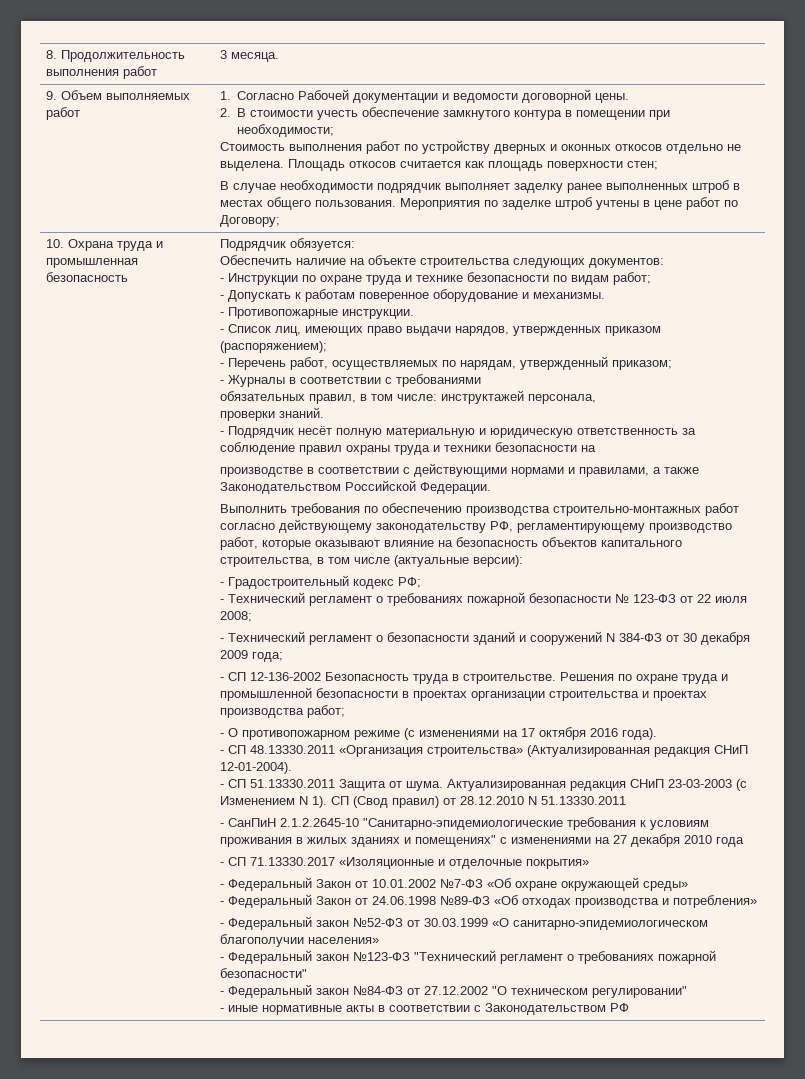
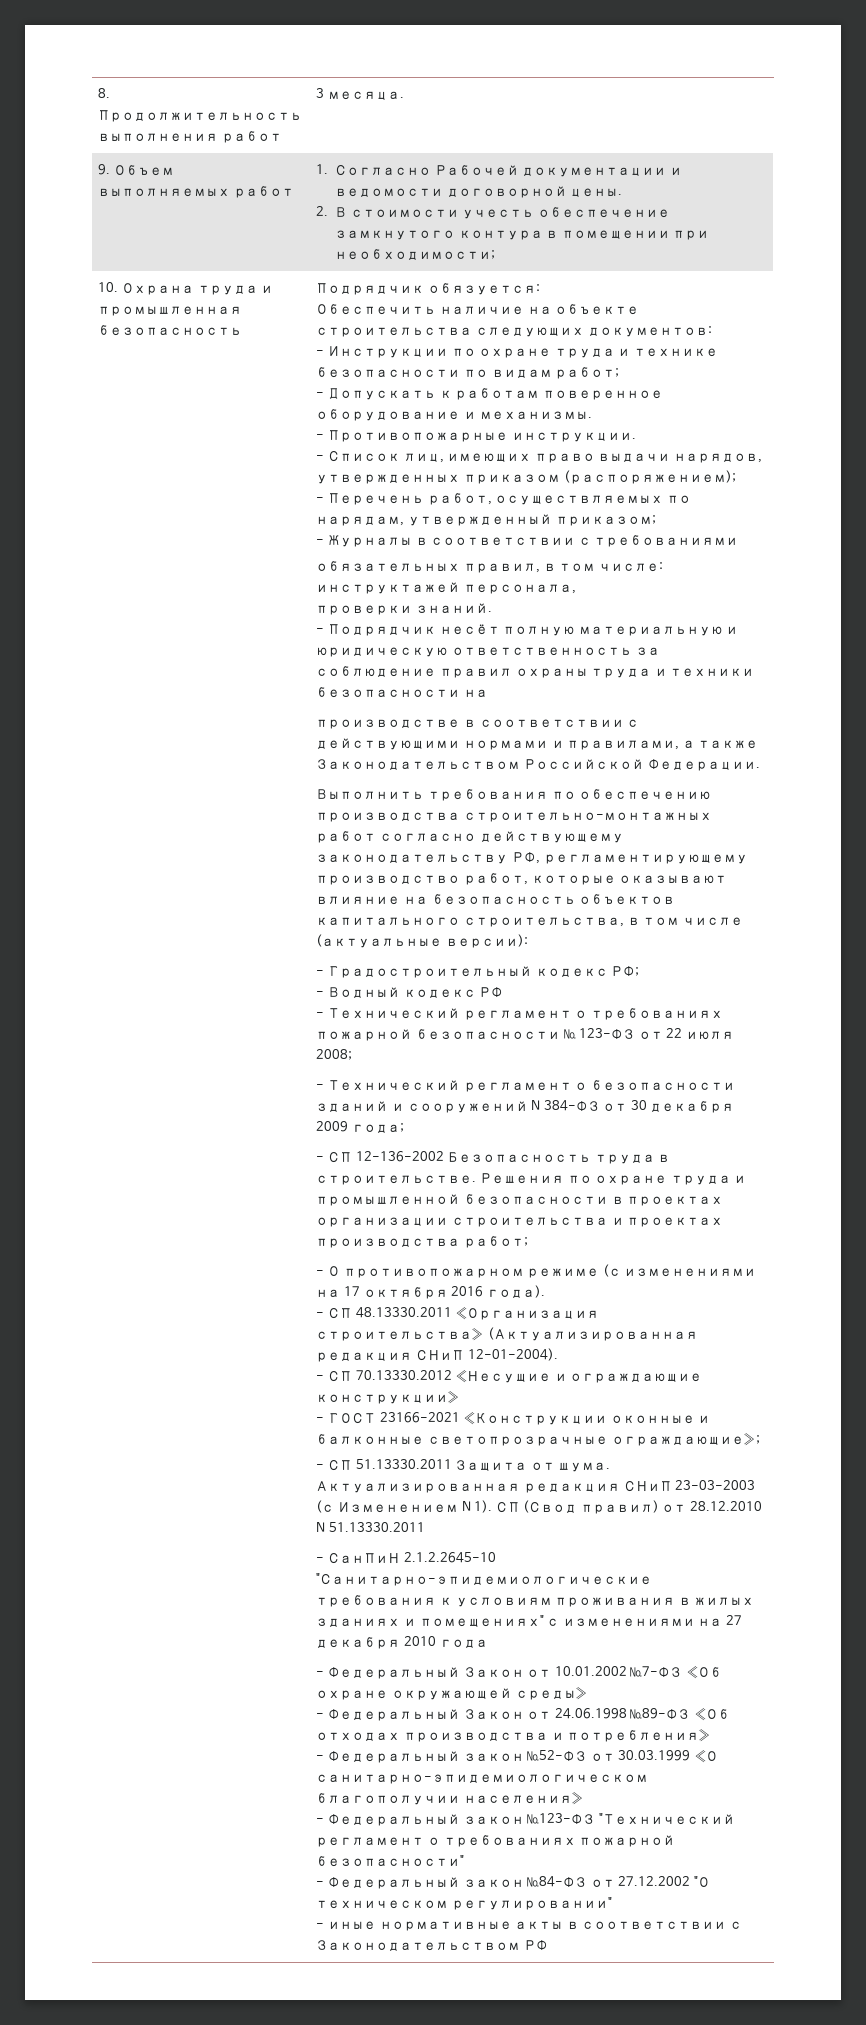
- Стоимость выполнения работ по устройству дверных и оконных откосов отдельно не выделена. Площадь откосов считается как площадь поверхности стен;
- В случае необходимости подрядчик выполняет заделку ранее выполненных штроб в местах общего пользования. Мероприятия по заделке штроб учтены в цене работ по Договору;
+ - Водный кодекс РФ
+ - СП 70.13330.2012 «Несущие и ограждающие конструкции»
+ - ГОСТ 23166-2021 «Конструкции оконные и балконные светопрозрачные ограждающие»;
- - СП 71.13330.2017 «Изоляционные и отделочные покрытия»

